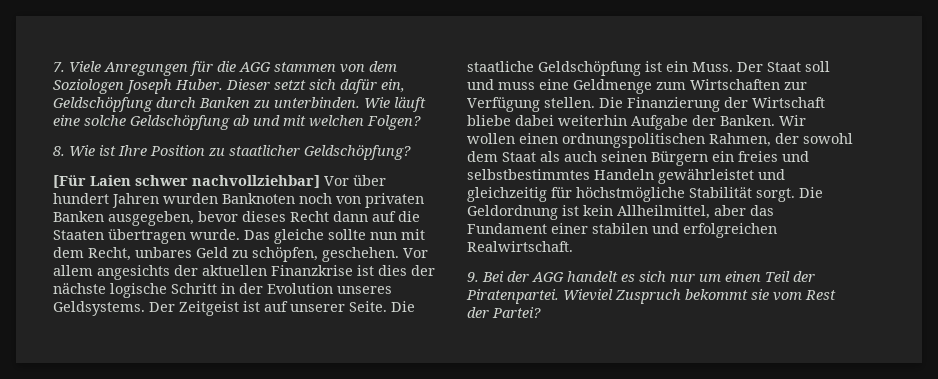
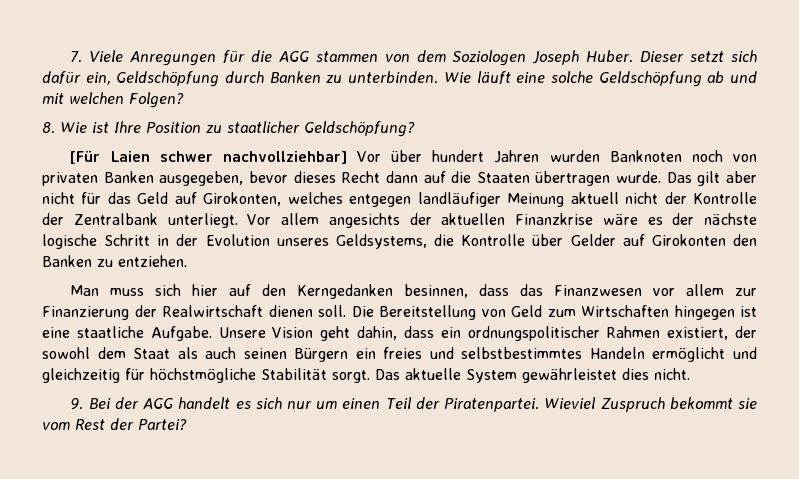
- Das gleiche sollte nun mit dem Recht, unbares Geld zu schöpfen, geschehen.
+ Das gilt aber nicht für das Geld auf Girokonten, welches entgegen landläufiger Meinung aktuell nicht der Kontrolle der Zentralbank unterliegt.
- Vor allem angesichts der aktuellen Finanzkrise ist dies der nächste logische Schritt in der Evolution unseres Geldsystems. Der Zeitgeist ist auf unserer Seite. Die staatliche Geldschöpfung ist ein Muss. Der Staat soll und muss eine Geldmenge zum Wirtschaften zur Verfügung stellen. Die Finanzierung der Wirtschaft bliebe dabei weiterhin Aufgabe der Banken. Wir wollen einen ordnungspolitischen Rahmen, der sowohl dem Staat als auch seinen Bürgern ein freies und selbstbestimmtes Handeln gewährleistet und gleichzeitig für höchstmögliche Stabilität sorgt.
+ Vor allem angesichts der aktuellen Finanzkrise wäre es der nächste logische Schritt in der Evolution unseres Geldsystems, die Kontrolle über Gelder auf Girokonten den Banken zu entziehen.
+ Man muss sich hier auf den Kerngedanken besinnen, dass das Finanzwesen vor allem zur Finanzierung der Realwirtschaft dienen soll. Die Bereitstellung von Geld zum Wirtschaften hingegen ist eine staatliche Aufgabe. Unsere Vision geht dahin, dass ein ordnungspolitischer Rahmen existiert, der sowohl dem Staat als auch seinen Bürgern ein freies und selbstbestimmtes Handeln ermöglicht und gleichzeitig für höchstmögliche Stabilität sorgt.
- Die Geldordnung ist kein Allheilmittel, aber das Fundament einer stabilen und erfolgreichen Realwirtschaft.
+ Das aktuelle System gewährleistet dies nicht.

